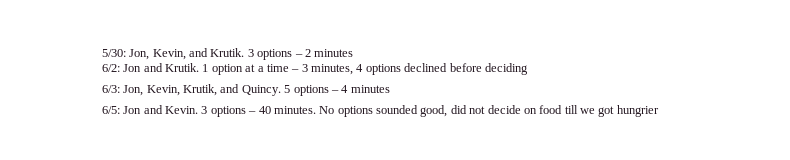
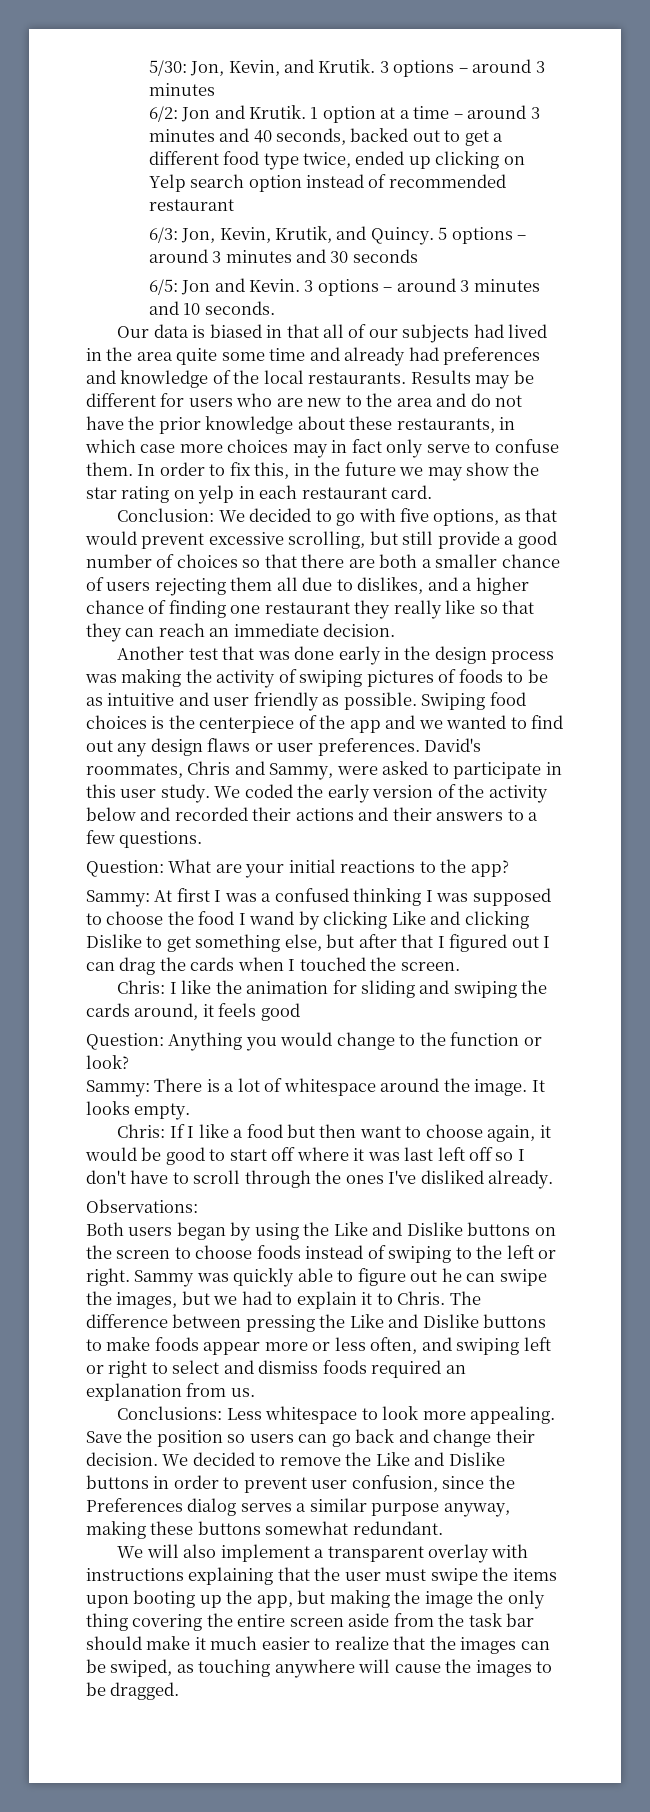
- 5/30: Jon, Kevin, and Krutik. 3 options – 2 minutes
+ 5/30: Jon, Kevin, and Krutik. 3 options – around 3 minutes
- 1 option at a time – 3 minutes, 4 options declined before deciding
+ 1 option at a time – around 3 minutes and 40 seconds, backed out to get a different food type twice, ended up clicking on Yelp search option instead of recommended restaurant
- 5 options – 4 minutes
+ 5 options – around 3 minutes and 30 seconds
- 3 options – 40 minutes. No options sounded good, did not decide on food till we got hungrier
+ 3 options – around 3 minutes and 10 seconds.
+ Our data is biased in that all of our subjects had lived in the area quite some time and already had preferences and knowledge of the local restaurants. Results may be different for users who are new to the area and do not have the prior knowledge about these restaurants, in which case more choices may in fact only serve to confuse them. In order to fix this, in the future we may show the star rating on yelp in each restaurant card.
+ Conclusion: We decided to go with five options, as that would prevent excessive scrolling, but still provide a good number of choices so that there are both a smaller chance of users rejecting them all due to dislikes, and a higher chance of finding one restaurant they really like so that they can reach an immediate decision.
+ Another test that was done early in the design process was making the activity of swiping pictures of foods to be as intuitive and user friendly as possible. Swiping food choices is the centerpiece of the app and we wanted to find out any design flaws or user preferences. David's roommates, Chris and Sammy, were asked to participate in this user study. We coded the early version of the activity below and recorded their actions and their answers to a few questions.
+ Question: What are your initial reactions to the app?
+ Sammy: At first I was a confused thinking I was supposed to choose the food I wand by clicking Like and clicking Dislike to get something else, but after that I figured out I can drag the cards when I touched the screen.
+ Chris: I like the animation for sliding and swiping the cards around, it feels good
+ Question: Anything you would change to the function or look?
+ Sammy: There is a lot of whitespace around the image. It looks empty.
+ Chris: If I like a food but then want to choose again, it would be good to start off where it was last left off so I don't have to scroll through the ones I've disliked already.
+ Observations:
+ Both users began by using the Like and Dislike buttons on the screen to choose foods instead of swiping to the left or right. Sammy was quickly able to figure out he can swipe the images, but we had to explain it to Chris. The difference between pressing the Like and Dislike buttons to make foods appear more or less often, and swiping left or right to select and dismiss foods required an explanation from us.
+ Conclusions: Less whitespace to look more appealing. Save the position so users can go back and change their decision. We decided to remove the Like and Dislike buttons in order to prevent user confusion, since the Preferences dialog serves a similar purpose anyway, making these buttons somewhat redundant.
+ We will also implement a transparent overlay with instructions explaining that the user must swipe the items upon booting up the app, but making the image the only thing covering the entire screen aside from the task bar should make it much easier to realize that the images can be swiped, as touching anywhere will cause the images to be dragged.

